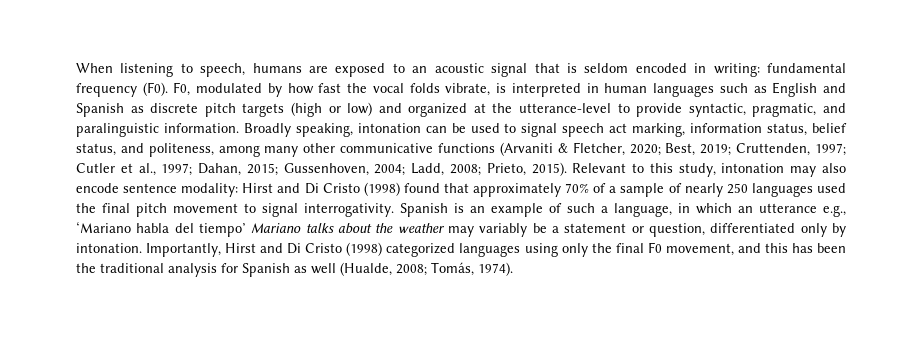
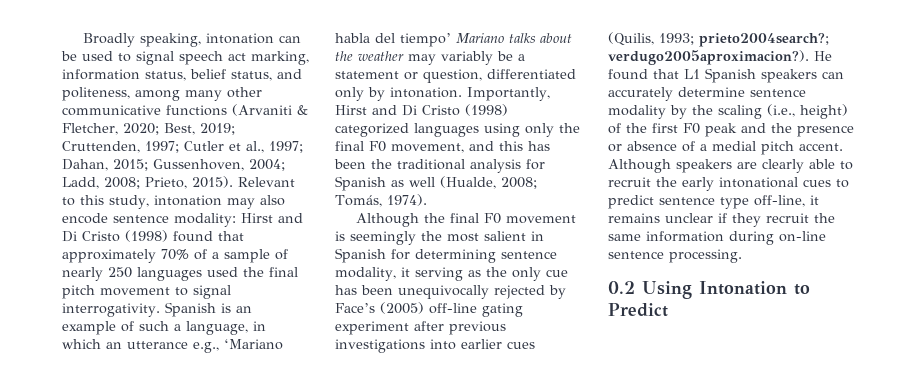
- When listening to speech, humans are exposed to an acoustic signal that is seldom encoded in writing: fundamental frequency (F0). F0, modulated by how fast the vocal folds vibrate, is interpreted in human languages such as English and Spanish as discrete pitch targets (high or low) and organized at the utterance-level to provide syntactic, pragmatic, and paralinguistic information.
+ Although the final F0 movement is seemingly the most salient in Spanish for determining sentence modality, it serving as the only cue has been unequivocally rejected by Face’s (2005) off-line gating experiment after previous investigations into earlier cues (Quilis, 1993; prieto2004search?; verdugo2005aproximacion?). He found that L1 Spanish speakers can accurately determine sentence modality by the scaling (i.e., height) of the first F0 peak and the presence or absence of a medial pitch accent. Although speakers are clearly able to recruit the early intonational cues to predict sentence type off-line, it remains unclear if they recruit the same information during on-line sentence processing.
+ 0.2 Using Intonation to Predict

